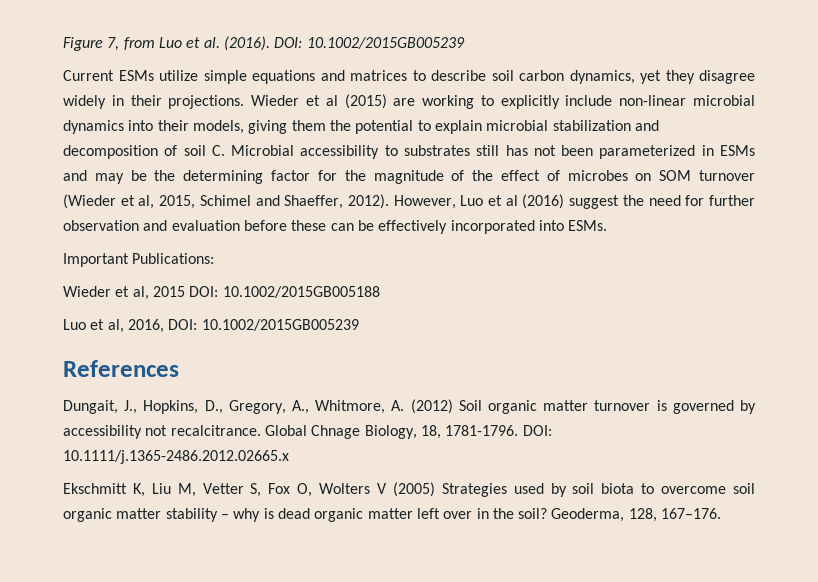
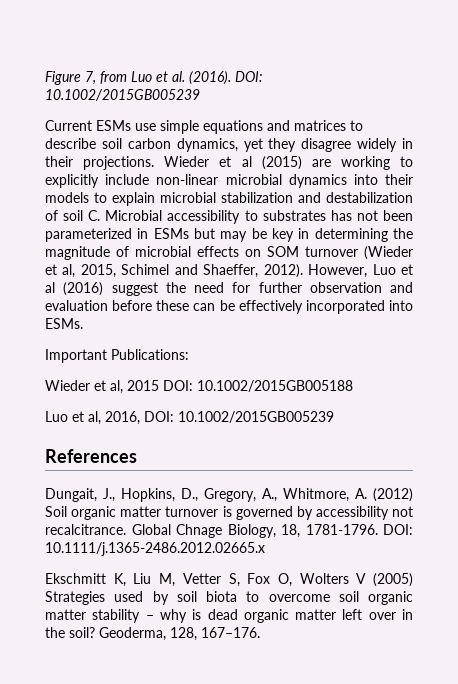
- Current ESMs utilize simple equations and matrices to describe soil carbon dynamics, yet they disagree widely in their projections.
+ Current ESMs use simple equations and matrices to describe soil carbon dynamics, yet they disagree widely in their projections.
- Wieder et al (2015) are working to explicitly include non-linear microbial dynamics into their models, giving them the potential to explain microbial stabilization and decomposition of soil C. Microbial accessibility to substrates still has not been parameterized in ESMs and may be the determining factor for the magnitude of the effect of microbes on SOM turnover (Wieder et al, 2015, Schimel and Shaeffer, 2012).
+ Wieder et al (2015) are working to explicitly include non-linear microbial dynamics into their models to explain microbial stabilization and destabilization of soil C. Microbial accessibility to substrates has not been parameterized in ESMs but may be key in determining the magnitude of microbial effects on SOM turnover (Wieder et al, 2015, Schimel and Shaeffer, 2012).

